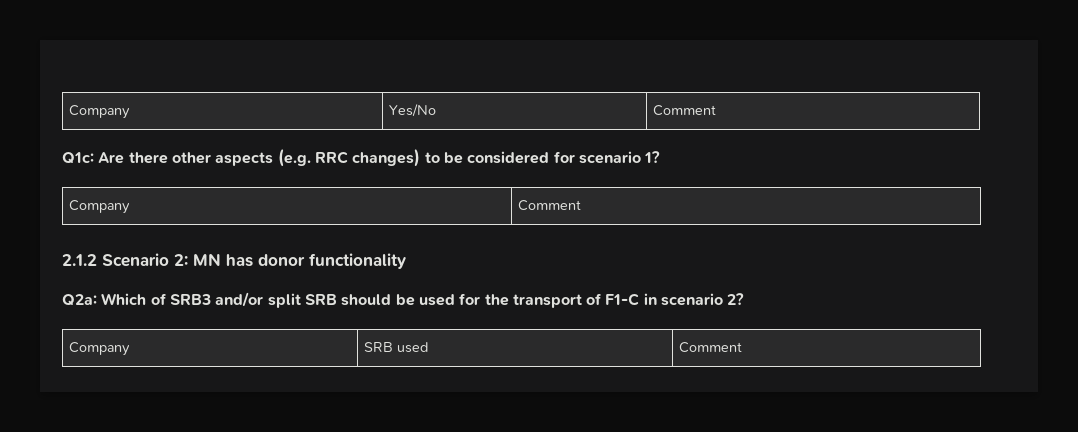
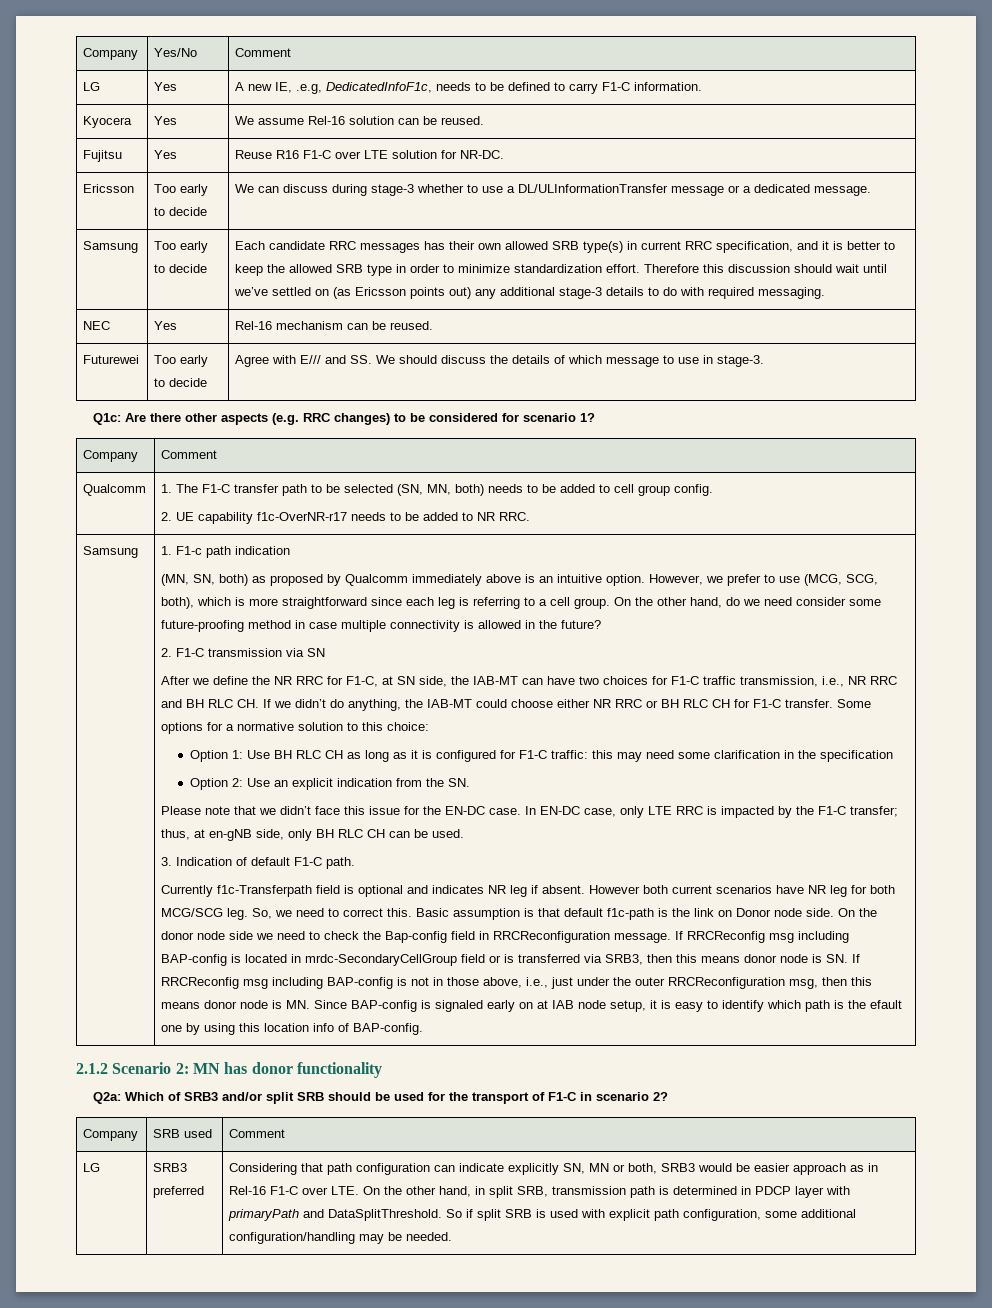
+ LG | Yes | A new IE, .e.g, DedicatedInfoF1c, needs to be defined to carry F1-C information.
+ Kyocera | Yes | We assume Rel-16 solution can be reused.
+ Fujitsu | Yes | Reuse R16 F1-C over LTE solution for NR-DC.
+ Ericsson | Too early to decide | We can discuss during stage-3 whether to use a DL/ULInformationTransfer message or a dedicated message.
+ Samsung | Too early to decide | Each candidate RRC messages has their own allowed SRB type(s) in current RRC specification, and it is better to keep the allowed SRB type in order to minimize standardization effort. Therefore this discussion should wait until we’ve settled on (as Ericsson points out) any additional stage-3 details to do with required messaging.
+ NEC | Yes | Rel-16 mechanism can be reused.
+ Futurewei | Too early to decide | Agree with E/// and SS. We should discuss the details of which message to use in stage-3.
+ Qualcomm | 1. The F1-C transfer path to be selected (SN, MN, both) needs to be added to cell group config.
+ 2. UE capability f1c-OverNR-r17 needs to be added to NR RRC.
+ Samsung | 1. F1-c path indication
+ (MN, SN, both) as proposed by Qualcomm immediately above is an intuitive option. However, we prefer to use (MCG, SCG, both), which is more straightforward since each leg is referring to a cell group. On the other hand, do we need consider some future-proofing method in case multiple connectivity is allowed in the future?
+ 2. F1-C transmission via SN
+ After we define the NR RRC for F1-C, at SN side, the IAB-MT can have two choices for F1-C traffic transmission, i.e., NR RRC and BH RLC CH. If we didn’t do anything, the IAB-MT could choose either NR RRC or BH RLC CH for F1-C transfer. Some options for a normative solution to this choice:
+ Option 1: Use BH RLC CH as long as it is configured for F1-C traffic: this may need some clarification in the specification
+ Option 2: Use an explicit indication from the SN.
+ Please note that we didn’t face this issue for the EN-DC case. In EN-DC case, only LTE RRC is impacted by the F1-C transfer; thus, at en-gNB side, only BH RLC CH can be used.
+ 3. Indication of default F1-C path.
+ Currently f1c-Transferpath field is optional and indicates NR leg if absent. However both current scenarios have NR leg for both MCG/SCG leg. So, we need to correct this. Basic assumption is that default f1c-path is the link on Donor node side. On the donor node side we need to check the Bap-config field in RRCReconfiguration message. If RRCReconfig msg including BAP-config is located in mrdc-SecondaryCellGroup field or is transferred via SRB3, then this means donor node is SN. If RRCReconfig msg including BAP-config is not in those above, i.e., just under the outer RRCReconfiguration msg, then this means donor node is MN. Since BAP-config is signaled early on at IAB node setup, it is easy to identify which path is the efault one by using this location info of BAP-config.
+ LG | SRB3 preferred | Considering that path configuration can indicate explicitly SN, MN or both, SRB3 would be easier approach as in Rel-16 F1-C over LTE. On the other hand, in split SRB, transmission path is determined in PDCP layer with primaryPath and DataSplitThreshold. So if split SRB is used with explicit path configuration, some additional configuration/handling may be needed.

